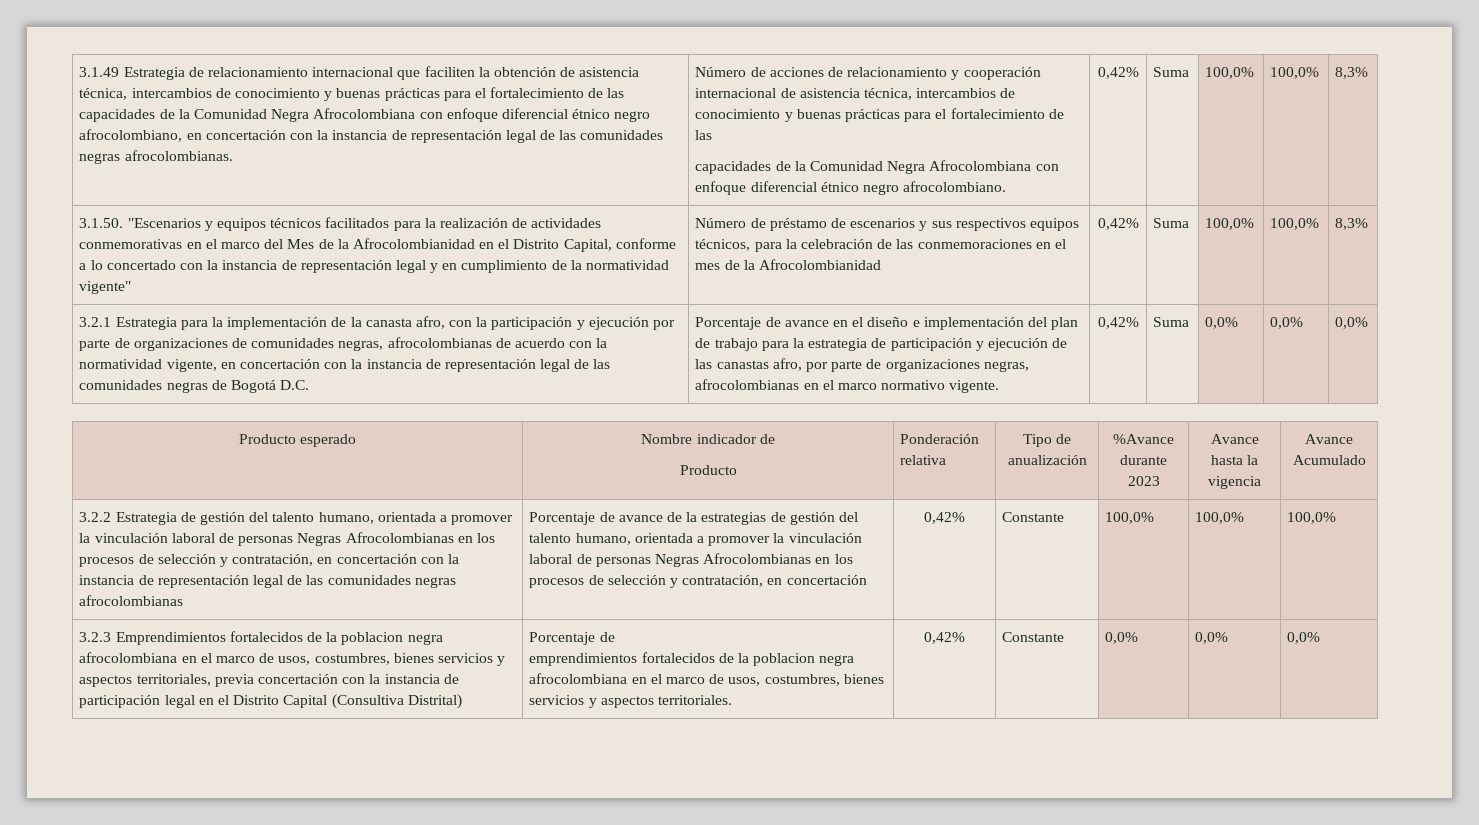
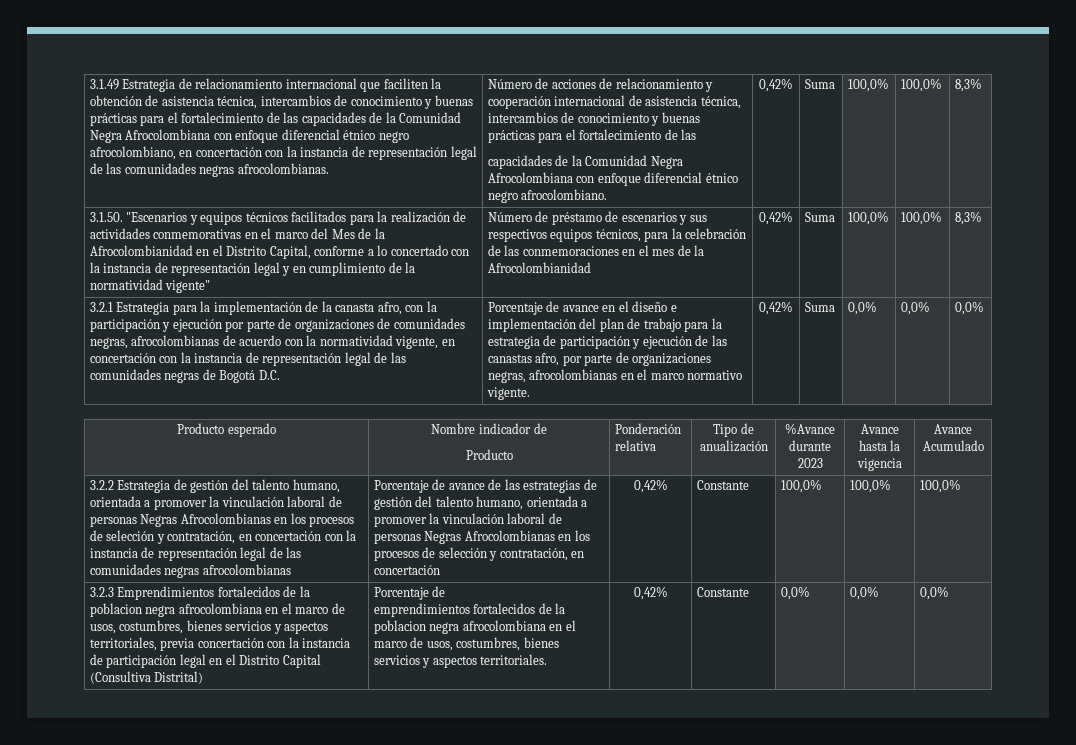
- Porcentaje de avance de la estrategias de gestión del talento humano, orientada a promover la vinculación laboral de personas Negras Afrocolombianas en los procesos de selección y contratación, en concertación
+ Porcentaje de avance de las estrategias de gestión del talento humano, orientada a promover la vinculación laboral de personas Negras Afrocolombianas en los procesos de selección y contratación, en concertación

